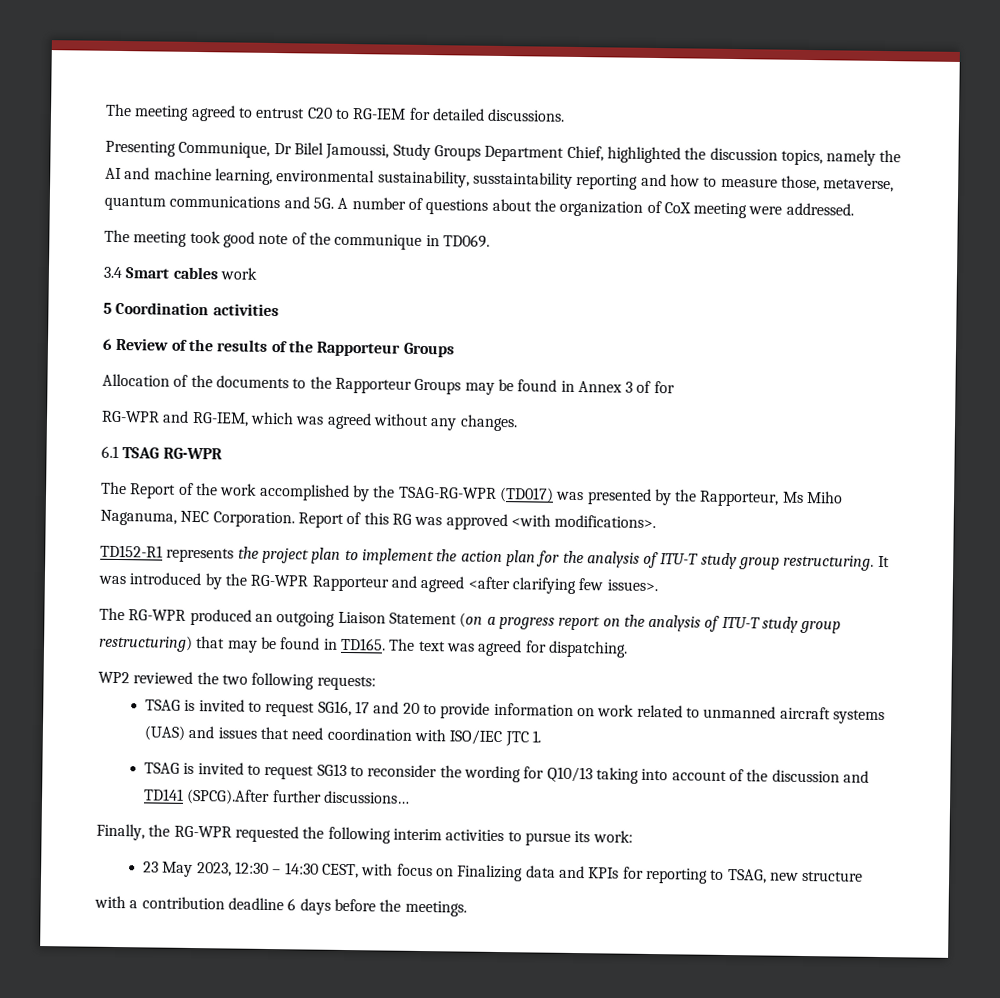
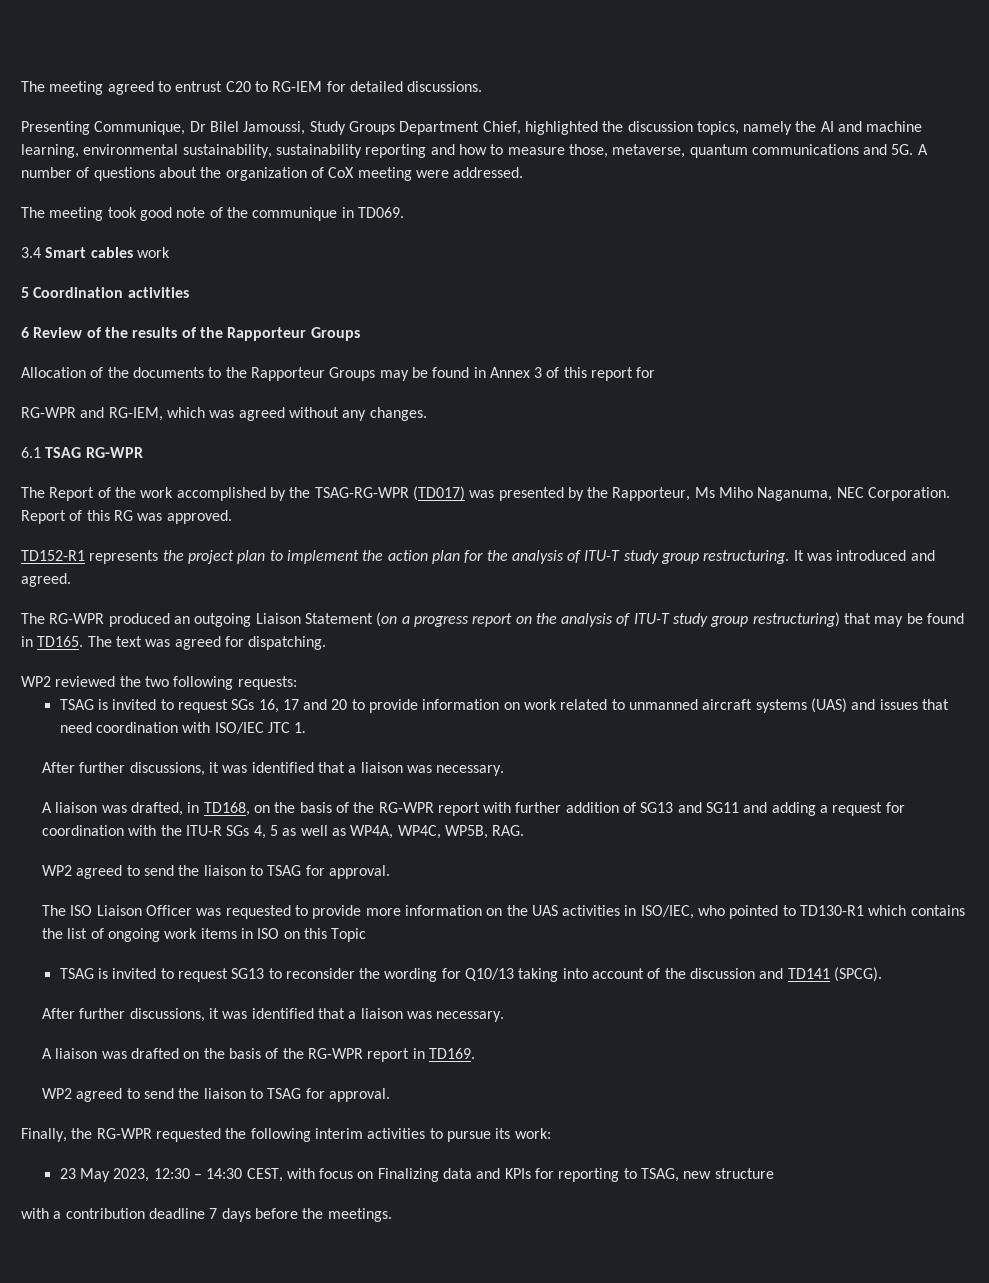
- Presenting Communique, Dr Bilel Jamoussi, Study Groups Department Chief, highlighted the discussion topics, namely the AI and machine learning, environmental sustainability, susstaintability reporting and how to measure those, metaverse, quantum communications and 5G.
+ Presenting Communique, Dr Bilel Jamoussi, Study Groups Department Chief, highlighted the discussion topics, namely the AI and machine learning, environmental sustainability, sustainability reporting and how to measure those, metaverse, quantum communications and 5G.
- Allocation of the documents to the Rapporteur Groups may be found in Annex 3 of for
+ Allocation of the documents to the Rapporteur Groups may be found in Annex 3 of this report for
- Report of this RG was approved <with modifications>.
+ Report of this RG was approved.
- It was introduced by the RG-WPR Rapporteur and agreed <after clarifying few issues>.
+ It was introduced and agreed.
- TSAG is invited to request SG16, 17 and 20 to provide information on work related to unmanned aircraft systems (UAS) and issues that need coordination with ISO/IEC JTC 1.
+ TSAG is invited to request SGs 16, 17 and 20 to provide information on work related to unmanned aircraft systems (UAS) and issues that need coordination with ISO/IEC JTC 1.
+ After further discussions, it was identified that a liaison was necessary.
+ A liaison was drafted, in TD168, on the basis of the RG-WPR report with further addition of SG13 and SG11 and adding a request for coordination with the ITU-R SGs 4, 5 as well as WP4A, WP4C, WP5B, RAG.
+ WP2 agreed to send the liaison to TSAG for approval.
+ The ISO Liaison Officer was requested to provide more information on the UAS activities in ISO/IEC, who pointed to TD130-R1 which contains the list of ongoing work items in ISO on this Topic
- TSAG is invited to request SG13 to reconsider the wording for Q10/13 taking into account of the discussion and TD141 (SPCG).After further discussions…
+ TSAG is invited to request SG13 to reconsider the wording for Q10/13 taking into account of the discussion and TD141 (SPCG).
+ After further discussions, it was identified that a liaison was necessary.
+ A liaison was drafted on the basis of the RG-WPR report in TD169.
+ WP2 agreed to send the liaison to TSAG for approval.
- with a contribution deadline 6 days before the meetings.
+ with a contribution deadline 7 days before the meetings.

